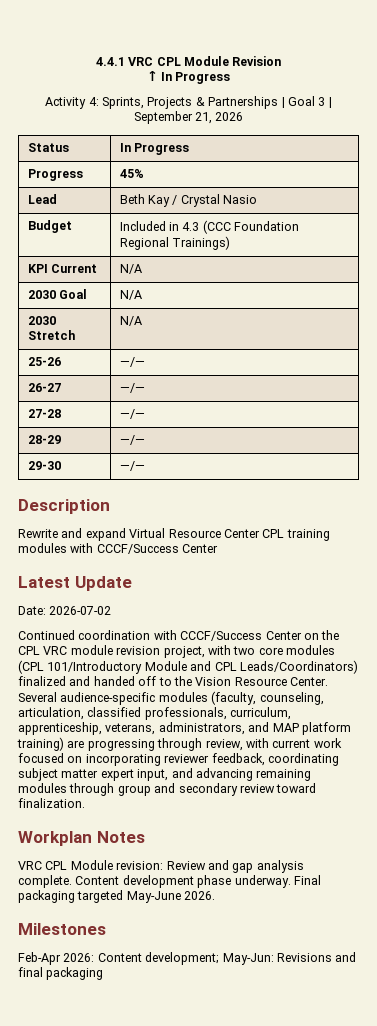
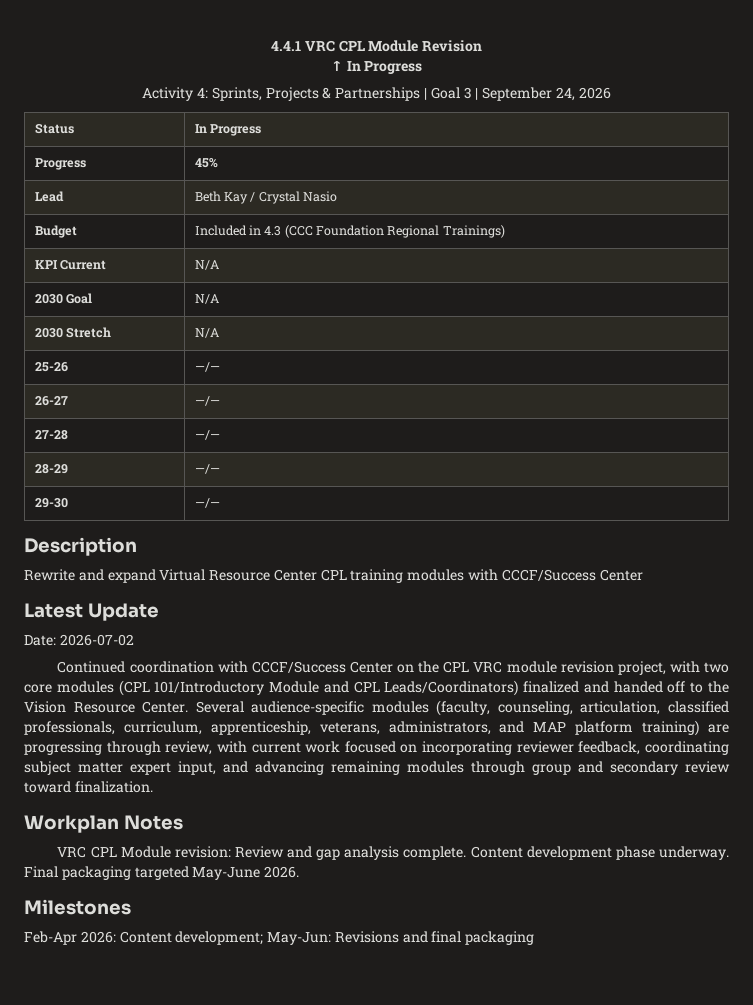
- Activity 4: Sprints, Projects & Partnerships | Goal 3 | September 21, 2026
+ Activity 4: Sprints, Projects & Partnerships | Goal 3 | September 24, 2026

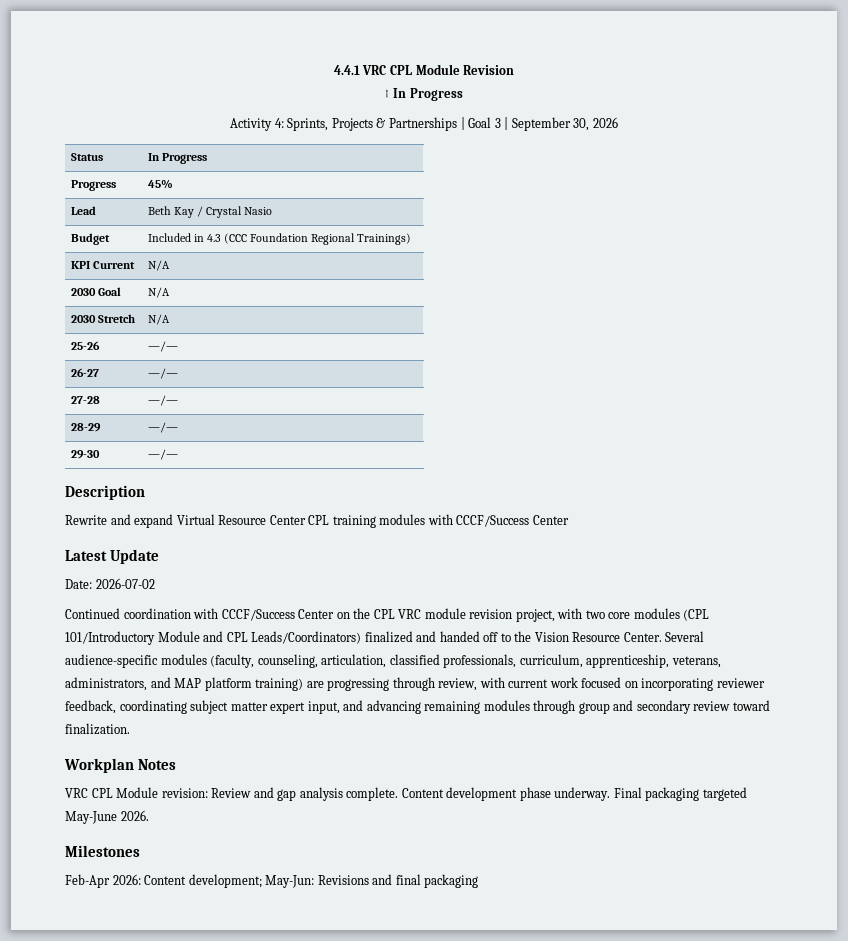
- Activity 4: Sprints, Projects & Partnerships | Goal 3 | September 24, 2026
+ Activity 4: Sprints, Projects & Partnerships | Goal 3 | September 30, 2026

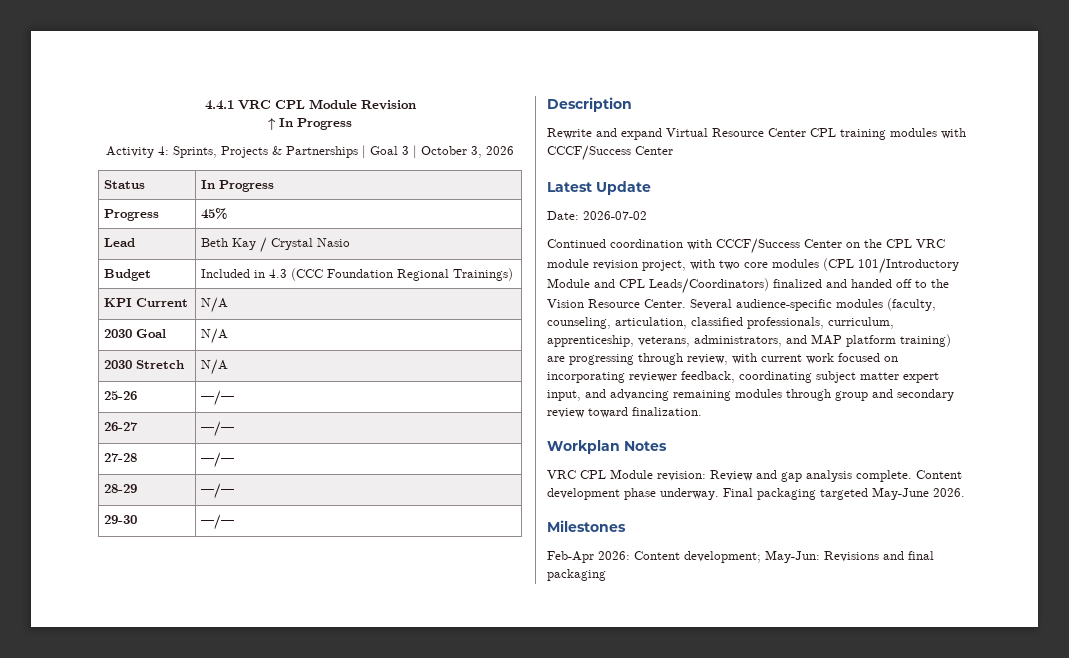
- Activity 4: Sprints, Projects & Partnerships | Goal 3 | September 30, 2026
+ Activity 4: Sprints, Projects & Partnerships | Goal 3 | October 3, 2026

